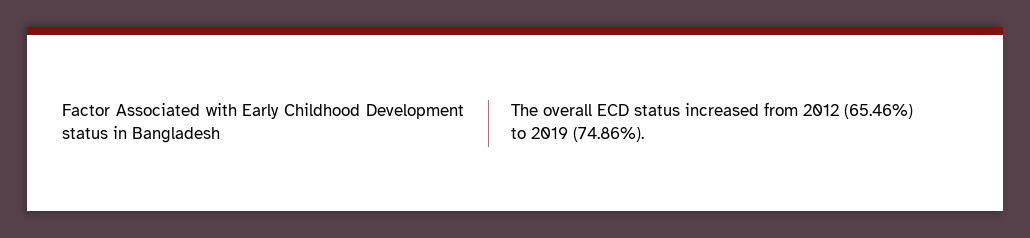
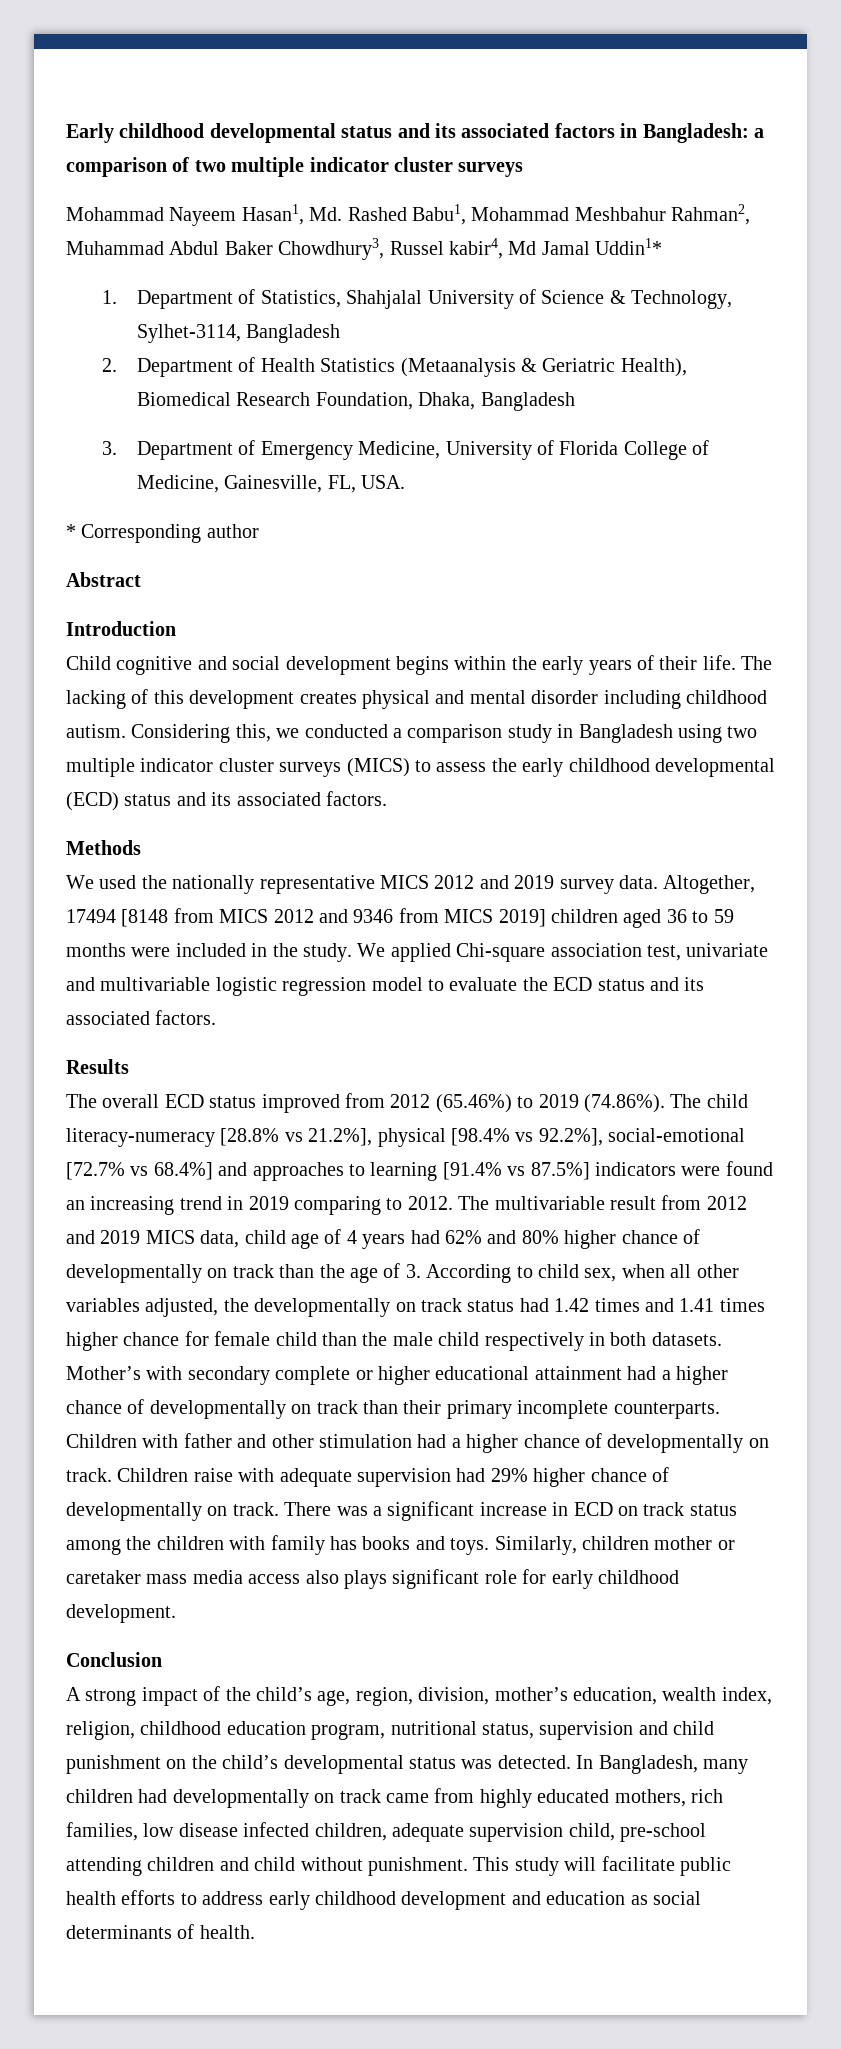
- Factor Associated with Early Childhood Development status in Bangladesh
+ Early childhood developmental status and its associated factors in Bangladesh: a comparison of two multiple indicator cluster surveys
+ Mohammad Nayeem Hasan1, Md. Rashed Babu1, Mohammad Meshbahur Rahman2, Muhammad Abdul Baker Chowdhury3, Russel kabir4, Md Jamal Uddin1*
+ 1. Department of Statistics, Shahjalal University of Science & Technology, Sylhet-3114, Bangladesh
+ 2. Department of Health Statistics (Metaanalysis & Geriatric Health), Biomedical Research Foundation, Dhaka, Bangladesh
+ 3. Department of Emergency Medicine, University of Florida College of Medicine, Gainesville, FL, USA.
+ * Corresponding author
+ Abstract
+ Introduction
+ Child cognitive and social development begins within the early years of their life. The lacking of this development creates physical and mental disorder including childhood autism. Considering this, we conducted a comparison study in Bangladesh using two multiple indicator cluster surveys (MICS) to assess the early childhood developmental (ECD) status and its associated factors.
+ Methods
+ We used the nationally representative MICS 2012 and 2019 survey data. Altogether, 17494 [8148 from MICS 2012 and 9346 from MICS 2019] children aged 36 to 59 months were included in the study. We applied Chi-square association test, univariate and multivariable logistic regression model to evaluate the ECD status and its associated factors.
+ Results
- The overall ECD status increased from 2012 (65.46%) to 2019 (74.86%).
+ The overall ECD status improved from 2012 (65.46%) to 2019 (74.86%). The child literacy-numeracy [28.8% vs 21.2%], physical [98.4% vs 92.2%], social-emotional [72.7% vs 68.4%] and approaches to learning [91.4% vs 87.5%] indicators were found an increasing trend in 2019 comparing to 2012. The multivariable result from 2012 and 2019 MICS data, child age of 4 years had 62% and 80% higher chance of developmentally on track than the age of 3. According to child sex, when all other variables adjusted, the developmentally on track status had 1.42 times and 1.41 times higher chance for female child than the male child respectively in both datasets. Mother’s with secondary complete or higher educational attainment had a higher chance of developmentally on track than their primary incomplete counterparts. Children with father and other stimulation had a higher chance of developmentally on track. Children raise with adequate supervision had 29% higher chance of developmentally on track. There was a significant increase in ECD on track status among the children with family has books and toys. Similarly, children mother or caretaker mass media access also plays significant role for early childhood development.
+ Conclusion
+ A strong impact of the child’s age, region, division, mother’s education, wealth index, religion, childhood education program, nutritional status, supervision and child punishment on the child’s developmental status was detected. In Bangladesh, many children had developmentally on track came from highly educated mothers, rich families, low disease infected children, adequate supervision child, pre-school attending children and child without punishment. This study will facilitate public health efforts to address early childhood development and education as social determinants of health.

